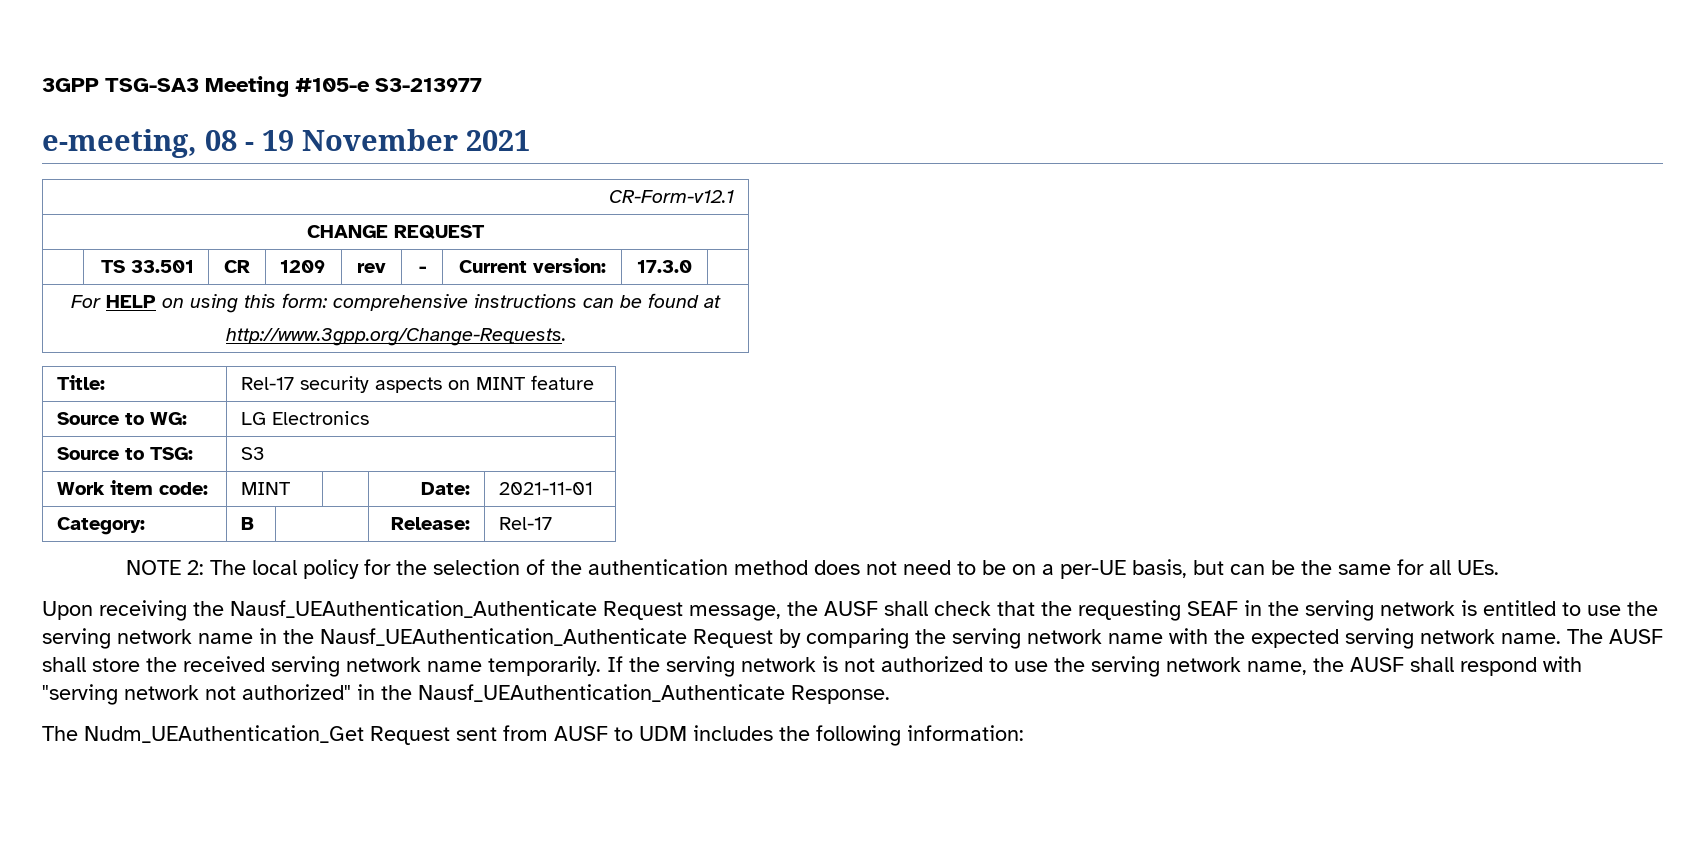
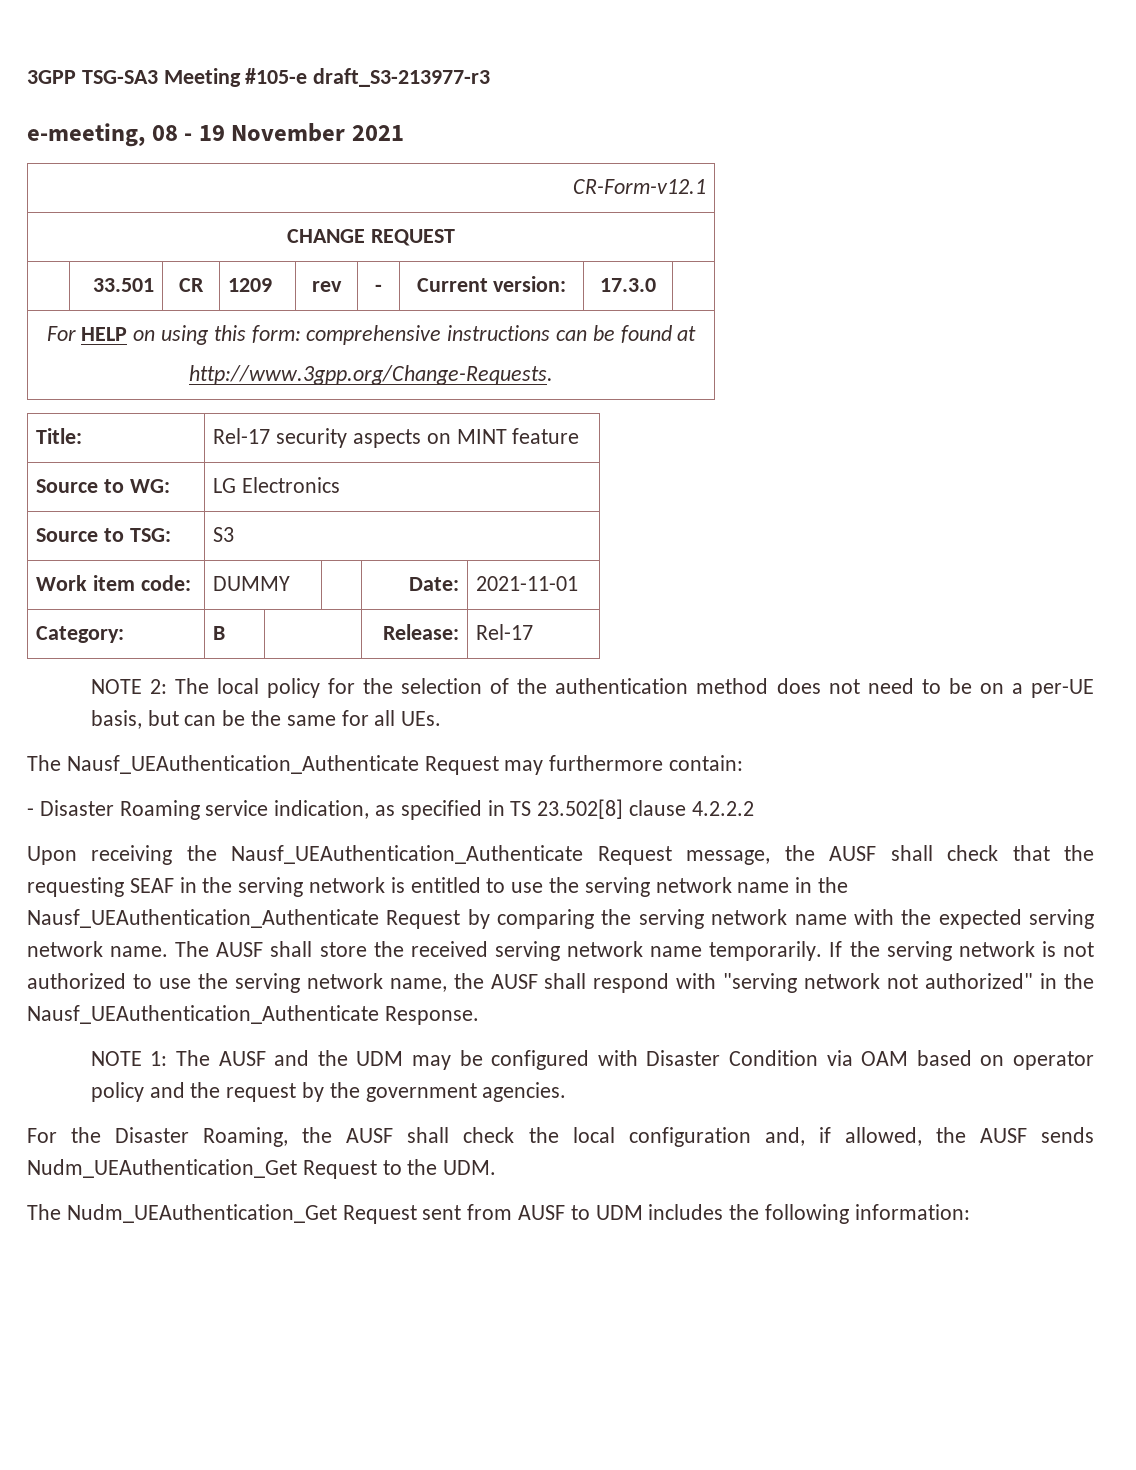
- 3GPP TSG-SA3 Meeting #105-e S3-213977
+ 3GPP TSG-SA3 Meeting #105-e draft_S3-213977-r3
- | TS 33.501 | CR | 1209 | rev | - | Current version: | 17.3.0 |
+ | 33.501 | CR | 1209 | rev | - | Current version: | 17.3.0 |
- Work item code: | MINT | | Date: | 2021-11-01
+ Work item code: | DUMMY | | Date: | 2021-11-01
+ The Nausf_UEAuthentication_Authenticate Request may furthermore contain:
+ - Disaster Roaming service indication, as specified in TS 23.502[8] clause 4.2.2.2
+ NOTE 1: The AUSF and the UDM may be configured with Disaster Condition via OAM based on operator policy and the request by the government agencies.
+ For the Disaster Roaming, the AUSF shall check the local configuration and, if allowed, the AUSF sends Nudm_UEAuthentication_Get Request to the UDM.

